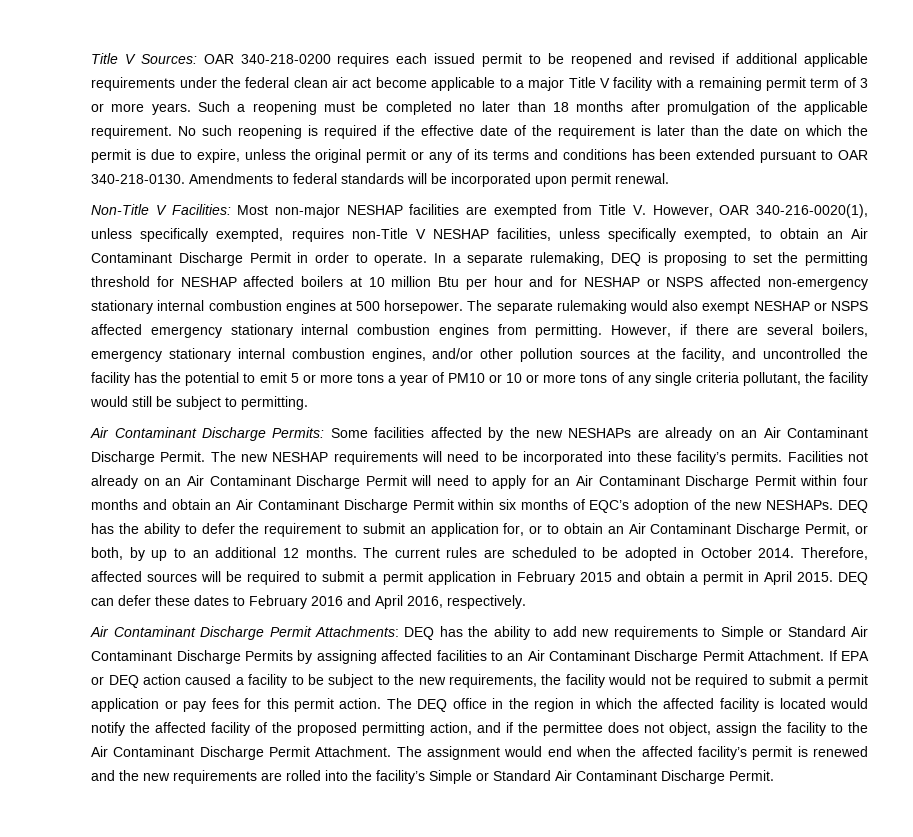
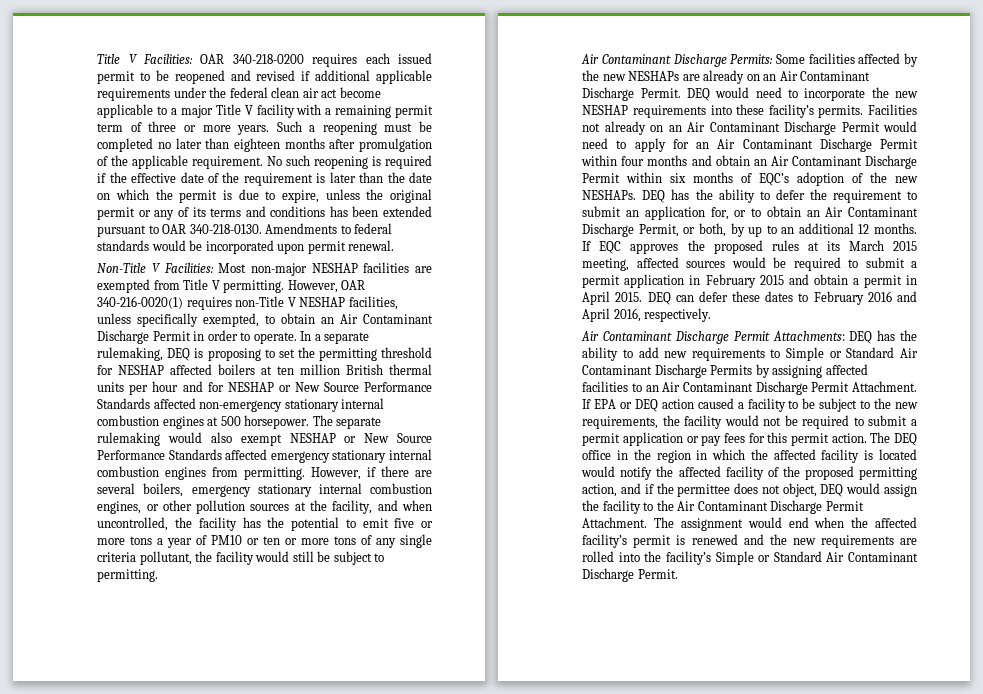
- Title V Sources: OAR 340-218-0200 requires each issued permit to be reopened and revised if additional applicable requirements under the federal clean air act become applicable to a major Title V facility with a remaining permit term of 3 or more years.
+ Title V Facilities: OAR 340-218-0200 requires each issued permit to be reopened and revised if additional applicable requirements under the federal clean air act become applicable to a major Title V facility with a remaining permit term of three or more years.
- Such a reopening must be completed no later than 18 months after promulgation of the applicable requirement.
+ Such a reopening must be completed no later than eighteen months after promulgation of the applicable requirement.
- Amendments to federal standards will be incorporated upon permit renewal.
+ Amendments to federal standards would be incorporated upon permit renewal.
- Non-Title V Facilities: Most non-major NESHAP facilities are exempted from Title V. However, OAR 340-216-0020(1), unless specifically exempted, requires non-Title V NESHAP facilities, unless specifically exempted, to obtain an Air Contaminant Discharge Permit in order to operate.
+ Non-Title V Facilities: Most non-major NESHAP facilities are exempted from Title V permitting. However, OAR 340-216-0020(1) requires non-Title V NESHAP facilities, unless specifically exempted, to obtain an Air Contaminant Discharge Permit in order to operate.
- In a separate rulemaking, DEQ is proposing to set the permitting threshold for NESHAP affected boilers at 10 million Btu per hour and for NESHAP or NSPS affected non-emergency stationary internal combustion engines at 500 horsepower.
+ In a separate rulemaking, DEQ is proposing to set the permitting threshold for NESHAP affected boilers at ten million British thermal units per hour and for NESHAP or New Source Performance Standards affected non-emergency stationary internal combustion engines at 500 horsepower.
- The separate rulemaking would also exempt NESHAP or NSPS affected emergency stationary internal combustion engines from permitting.
+ The separate rulemaking would also exempt NESHAP or New Source Performance Standards affected emergency stationary internal combustion engines from permitting.
- However, if there are several boilers, emergency stationary internal combustion engines, and/or other pollution sources at the facility, and uncontrolled the facility has the potential to emit 5 or more tons a year of PM10 or 10 or more tons of any single criteria pollutant, the facility would still be subject to permitting.
+ However, if there are several boilers, emergency stationary internal combustion engines, or other pollution sources at the facility, and when uncontrolled, the facility has the potential to emit five or more tons a year of PM10 or ten or more tons of any single criteria pollutant, the facility would still be subject to permitting.
- The new NESHAP requirements will need to be incorporated into these facility’s permits.
+ DEQ would need to incorporate the new NESHAP requirements into these facility’s permits.
- Facilities not already on an Air Contaminant Discharge Permit will need to apply for an Air Contaminant Discharge Permit within four months and obtain an Air Contaminant Discharge Permit within six months of EQC’s adoption of the new NESHAPs.
+ Facilities not already on an Air Contaminant Discharge Permit would need to apply for an Air Contaminant Discharge Permit within four months and obtain an Air Contaminant Discharge Permit within six months of EQC’s adoption of the new NESHAPs.
- The current rules are scheduled to be adopted in October 2014. Therefore, affected sources will be required to submit a permit application in February 2015 and obtain a permit in April 2015.
+ If EQC approves the proposed rules at its March 2015 meeting, affected sources would be required to submit a permit application in February 2015 and obtain a permit in April 2015.
- The DEQ office in the region in which the affected facility is located would notify the affected facility of the proposed permitting action, and if the permittee does not object, assign the facility to the Air Contaminant Discharge Permit Attachment.
+ The DEQ office in the region in which the affected facility is located would notify the affected facility of the proposed permitting action, and if the permittee does not object, DEQ would assign the facility to the Air Contaminant Discharge Permit Attachment.

